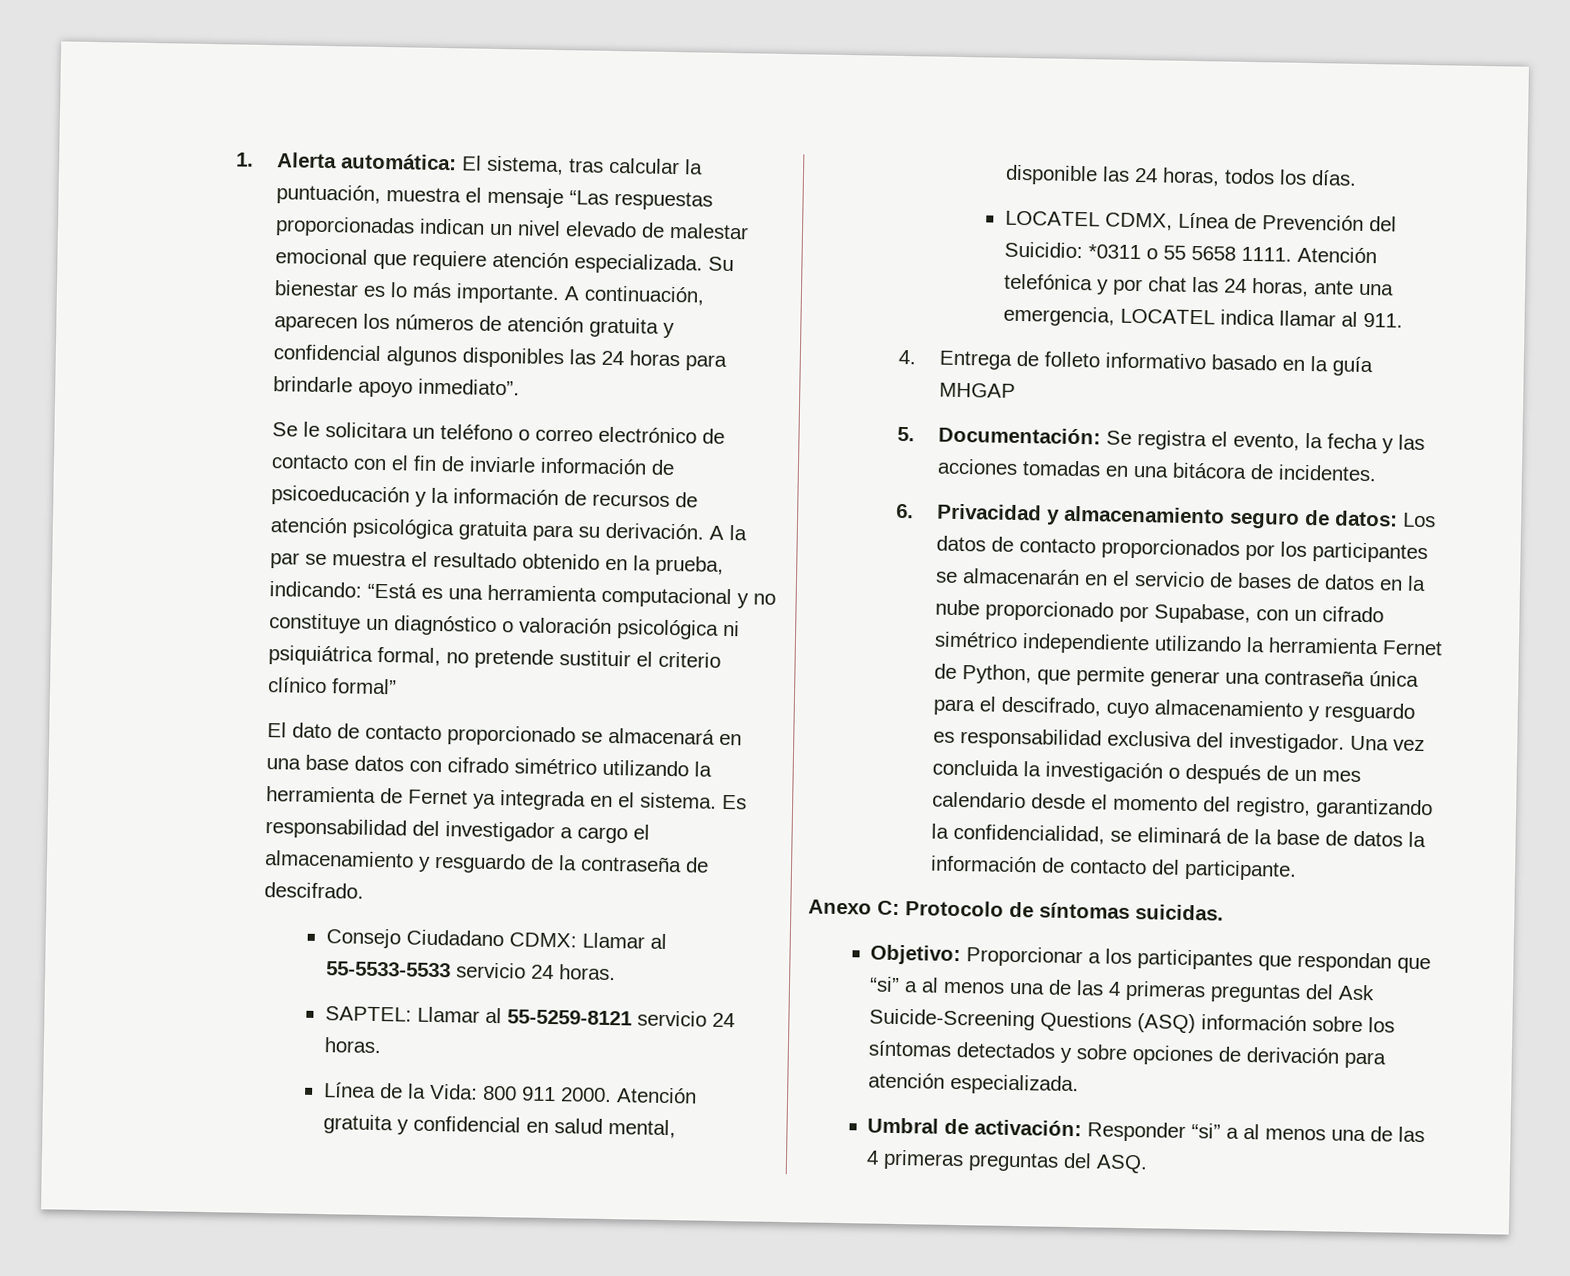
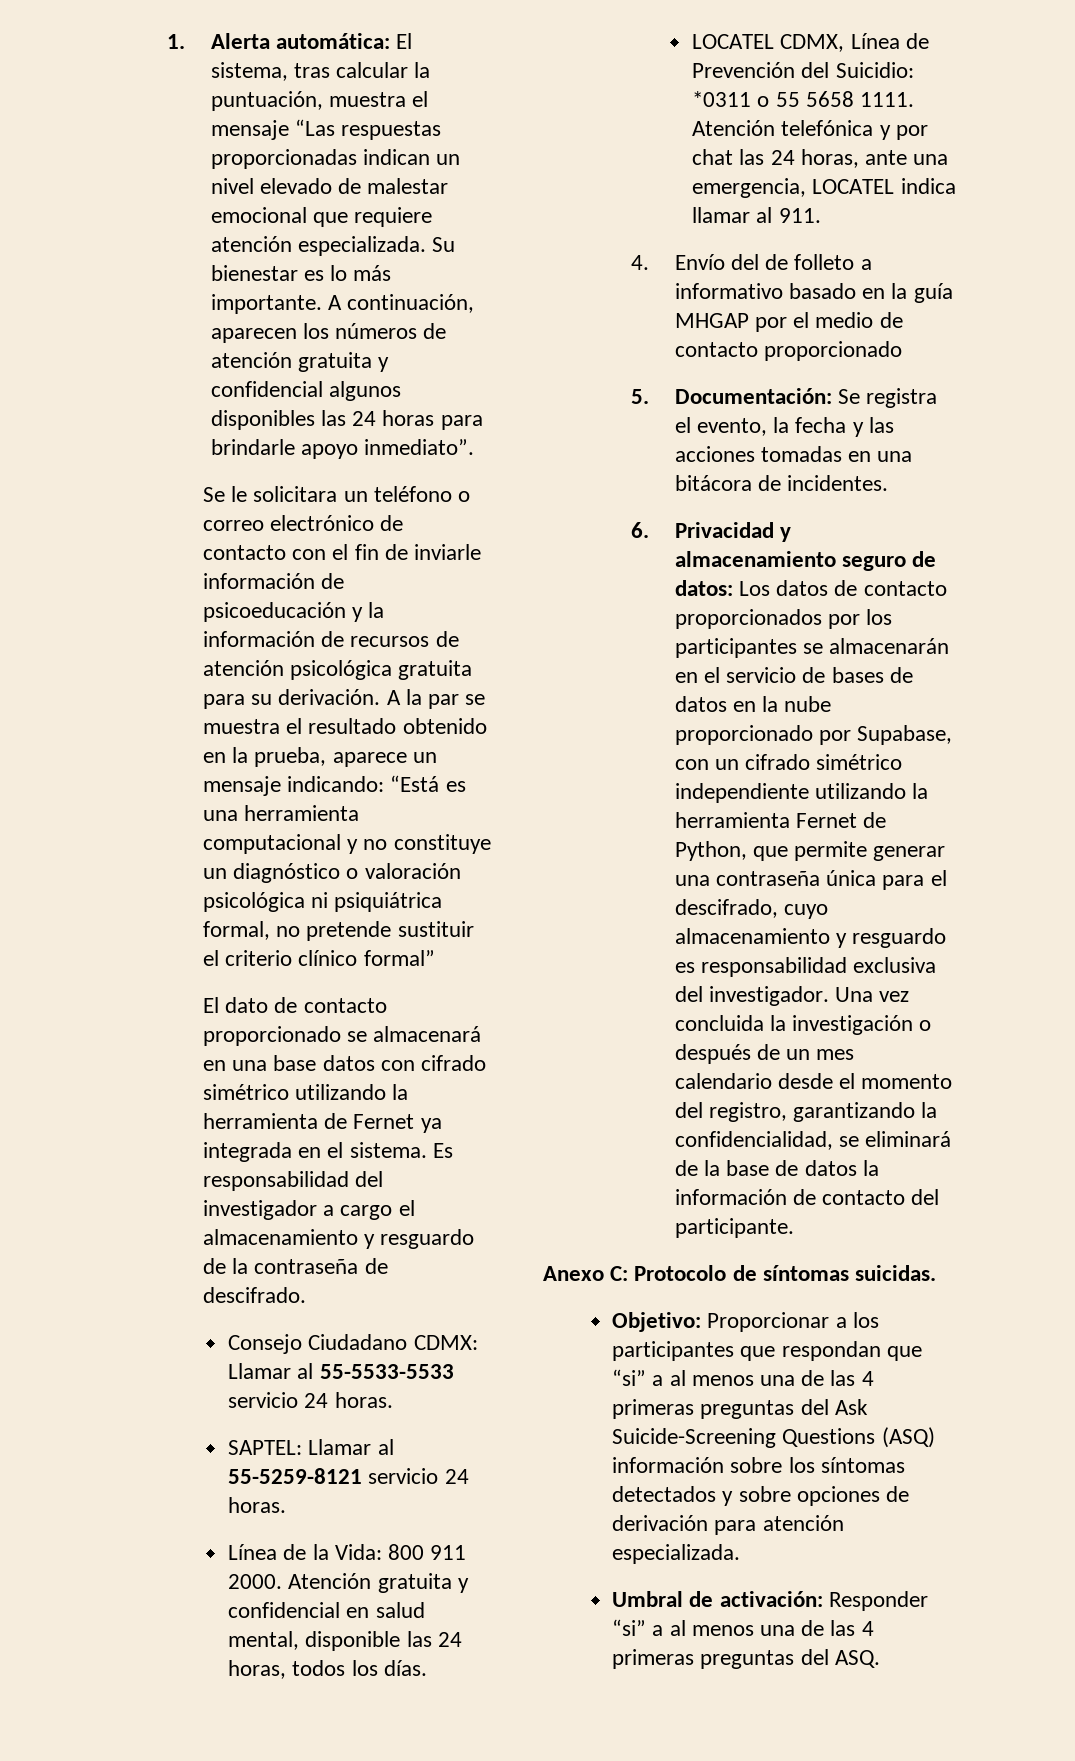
- A la par se muestra el resultado obtenido en la prueba, indicando: “Está es una herramienta computacional y no constituye un diagnóstico o valoración psicológica ni psiquiátrica formal, no pretende sustituir el criterio clínico formal”
+ A la par se muestra el resultado obtenido en la prueba, aparece un mensaje indicando: “Está es una herramienta computacional y no constituye un diagnóstico o valoración psicológica ni psiquiátrica formal, no pretende sustituir el criterio clínico formal”
- 4. Entrega de folleto informativo basado en la guía MHGAP
+ 4. Envío del de folleto a informativo basado en la guía MHGAP por el medio de contacto proporcionado

